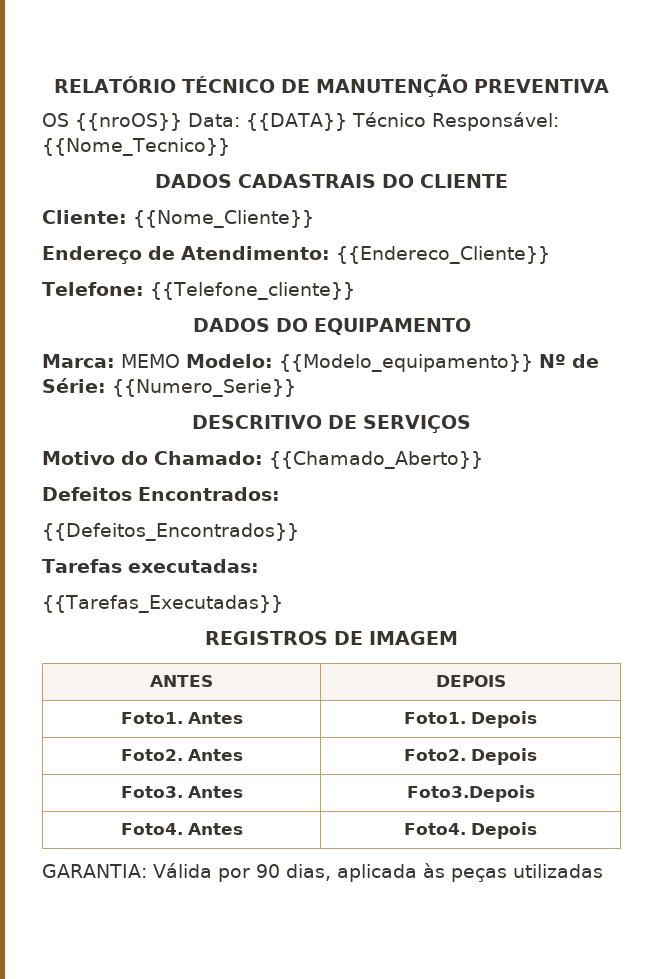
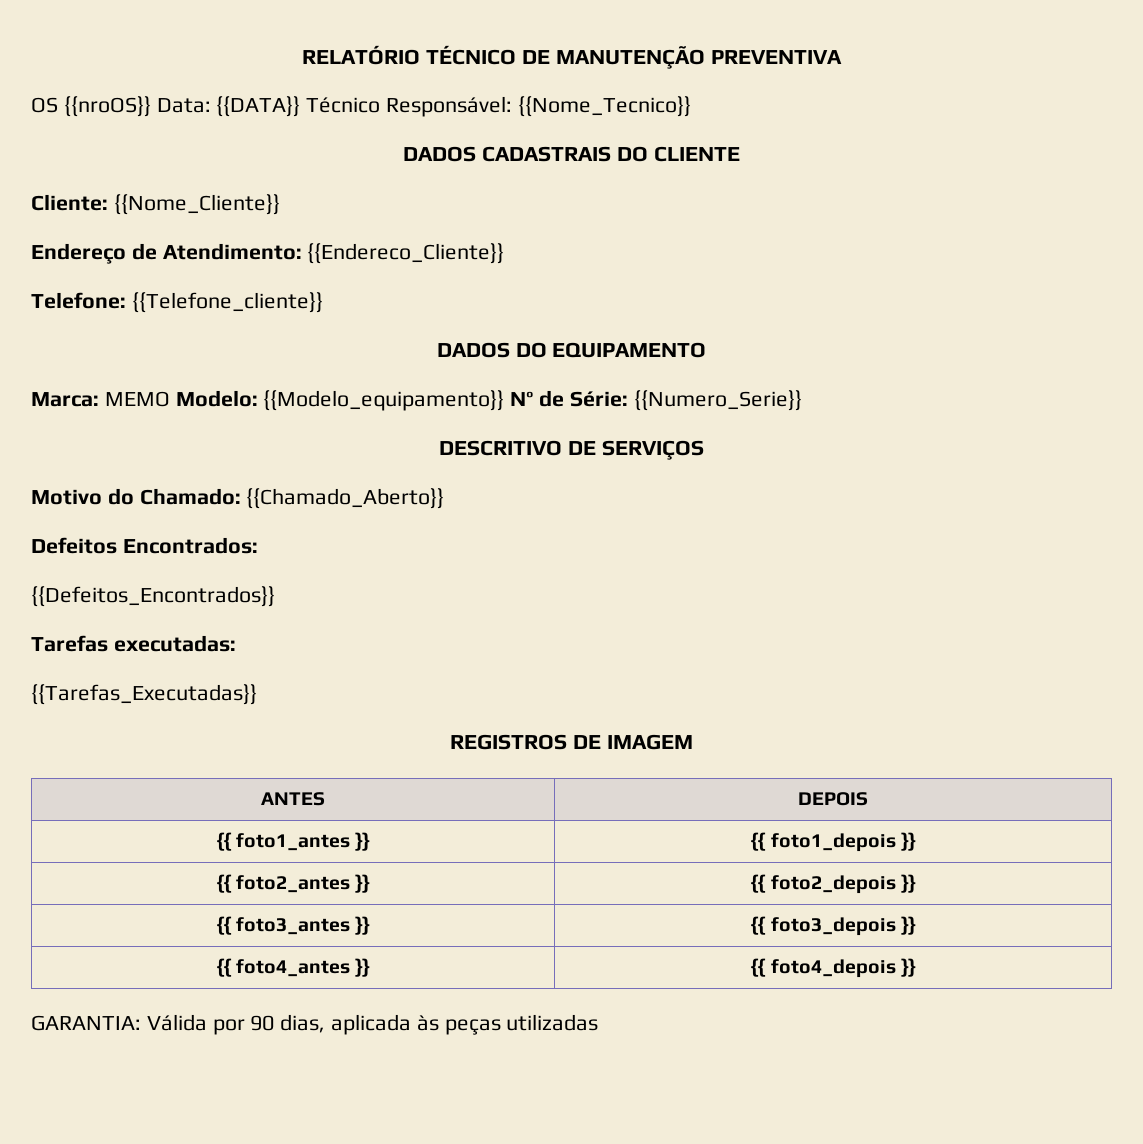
- Foto1. Antes | Foto1. Depois
- Foto2. Antes | Foto2. Depois
- Foto3. Antes | Foto3.Depois
- Foto4. Antes | Foto4. Depois
+ {{ foto1_antes }} | {{ foto1_depois }}
+ {{ foto2_antes }} | {{ foto2_depois }}
+ {{ foto3_antes }} | {{ foto3_depois }}
+ {{ foto4_antes }} | {{ foto4_depois }}

